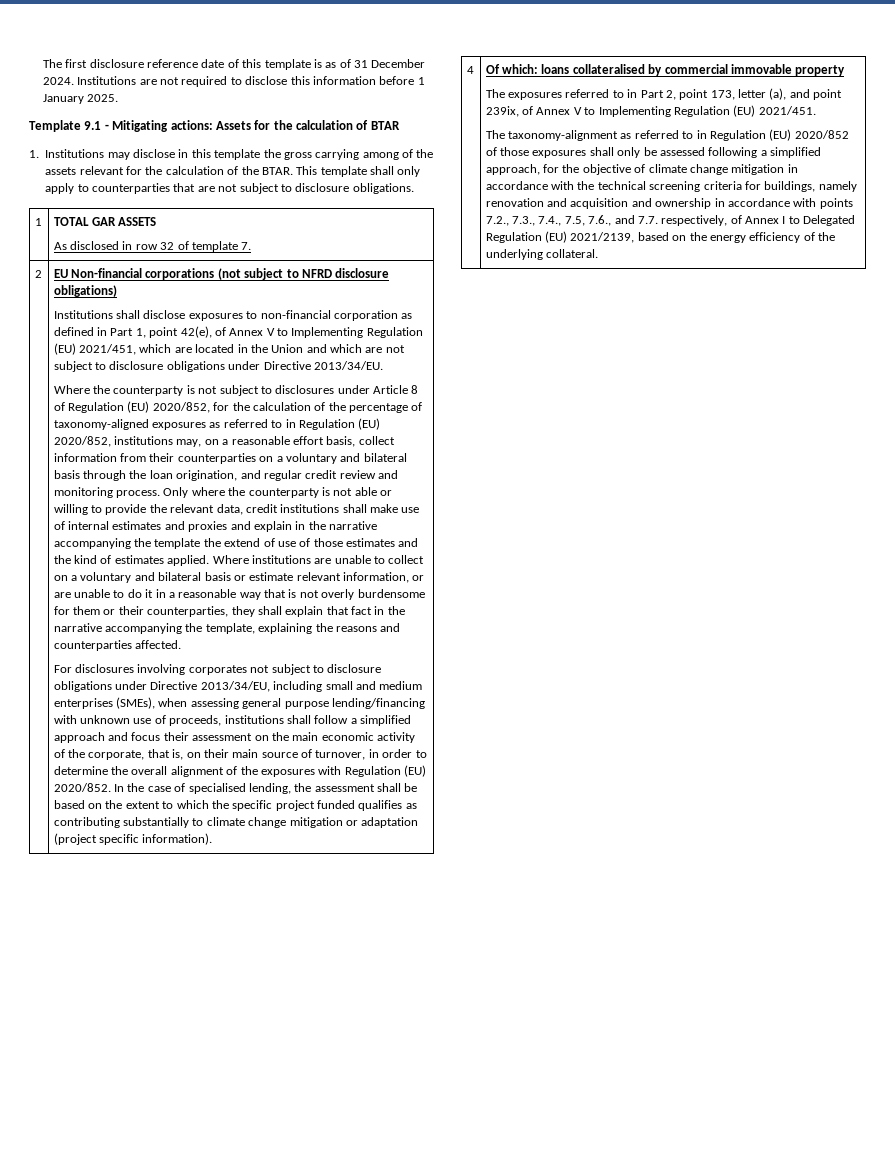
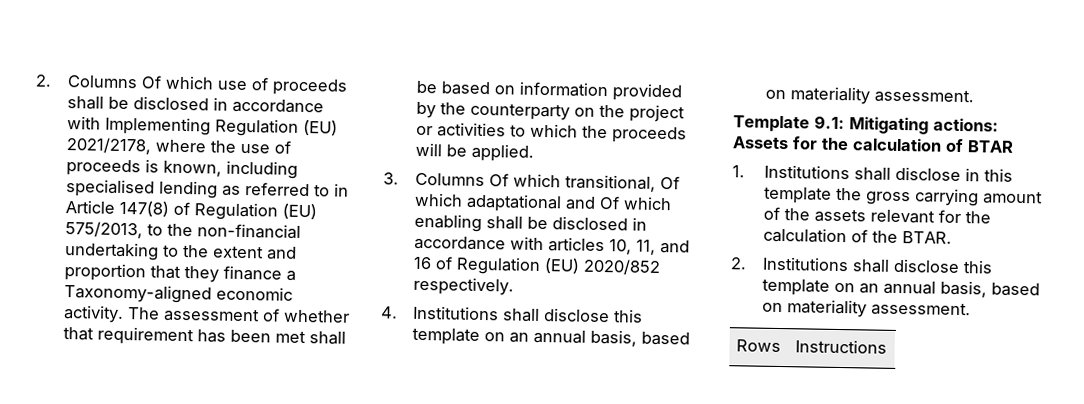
- The first disclosure reference date of this template is as of 31 December 2024. Institutions are not required to disclose this information before 1 January 2025.
+ 2. Columns Of which use of proceeds shall be disclosed in accordance with Implementing Regulation (EU) 2021/2178, where the use of proceeds is known, including specialised lending as referred to in Article 147(8) of Regulation (EU) 575/2013, to the non-financial undertaking to the extent and proportion that they finance a Taxonomy-aligned economic activity. The assessment of whether that requirement has been met shall be based on information provided by the counterparty on the project or activities to which the proceeds will be applied.
+ 3. Columns Of which transitional, Of which adaptational and Of which enabling shall be disclosed in accordance with articles 10, 11, and 16 of Regulation (EU) 2020/852 respectively.
+ 4. Institutions shall disclose this template on an annual basis, based on materiality assessment.
- Template 9.1 - Mitigating actions: Assets for the calculation of BTAR
+ Template 9.1: Mitigating actions: Assets for the calculation of BTAR
- 1. Institutions may disclose in this template the gross carrying among of the assets relevant for the calculation of the BTAR. This template shall only apply to counterparties that are not subject to disclosure obligations.
- 1 | TOTAL GAR ASSETS
- As disclosed in row 32 of template 7.
- 2 | EU Non-financial corporations (not subject to NFRD disclosure obligations)
- Institutions shall disclose exposures to non-financial corporation as defined in Part 1, point 42(e), of Annex V to Implementing Regulation (EU) 2021/451, which are located in the Union and which are not subject to disclosure obligations under Directive 2013/34/EU.
- Where the counterparty is not subject to disclosures under Article 8 of Regulation (EU) 2020/852, for the calculation of the percentage of taxonomy-aligned exposures as referred to in Regulation (EU) 2020/852, institutions may, on a reasonable effort basis, collect information from their counterparties on a voluntary and bilateral basis through the loan origination, and regular credit review and monitoring process. Only where the counterparty is not able or willing to provide the relevant data, credit institutions shall make use of internal estimates and proxies and explain in the narrative accompanying the template the extend of use of those estimates and the kind of estimates applied. Where institutions are unable to collect on a voluntary and bilateral basis or estimate relevant information, or are unable to do it in a reasonable way that is not overly burdensome for them or their counterparties, they shall explain that fact in the narrative accompanying the template, explaining the reasons and counterparties affected.
- For disclosures involving corporates not subject to disclosure obligations under Directive 2013/34/EU, including small and medium enterprises (SMEs), when assessing general purpose lending/financing with unknown use of proceeds, institutions shall follow a simplified approach and focus their assessment on the main economic activity of the corporate, that is, on their main source of turnover, in order to determine the overall alignment of the exposures with Regulation (EU) 2020/852. In the case of specialised lending, the assessment shall be based on the extent to which the specific project funded qualifies as contributing substantially to climate change mitigation or adaptation (project specific information).
- 4 | Of which: loans collateralised by commercial immovable property
- The exposures referred to in Part 2, point 173, letter (a), and point 239ix, of Annex V to Implementing Regulation (EU) 2021/451.
- The taxonomy-alignment as referred to in Regulation (EU) 2020/852 of those exposures shall only be assessed following a simplified approach, for the objective of climate change mitigation in accordance with the technical screening criteria for buildings, namely renovation and acquisition and ownership in accordance with points 7.2., 7.3., 7.4., 7.5, 7.6., and 7.7. respectively, of Annex I to Delegated Regulation (EU) 2021/2139, based on the energy efficiency of the underlying collateral.
+ 1. Institutions shall disclose in this template the gross carrying amount of the assets relevant for the calculation of the BTAR.
+ 2. Institutions shall disclose this template on an annual basis, based on materiality assessment.
+ Rows | Instructions

